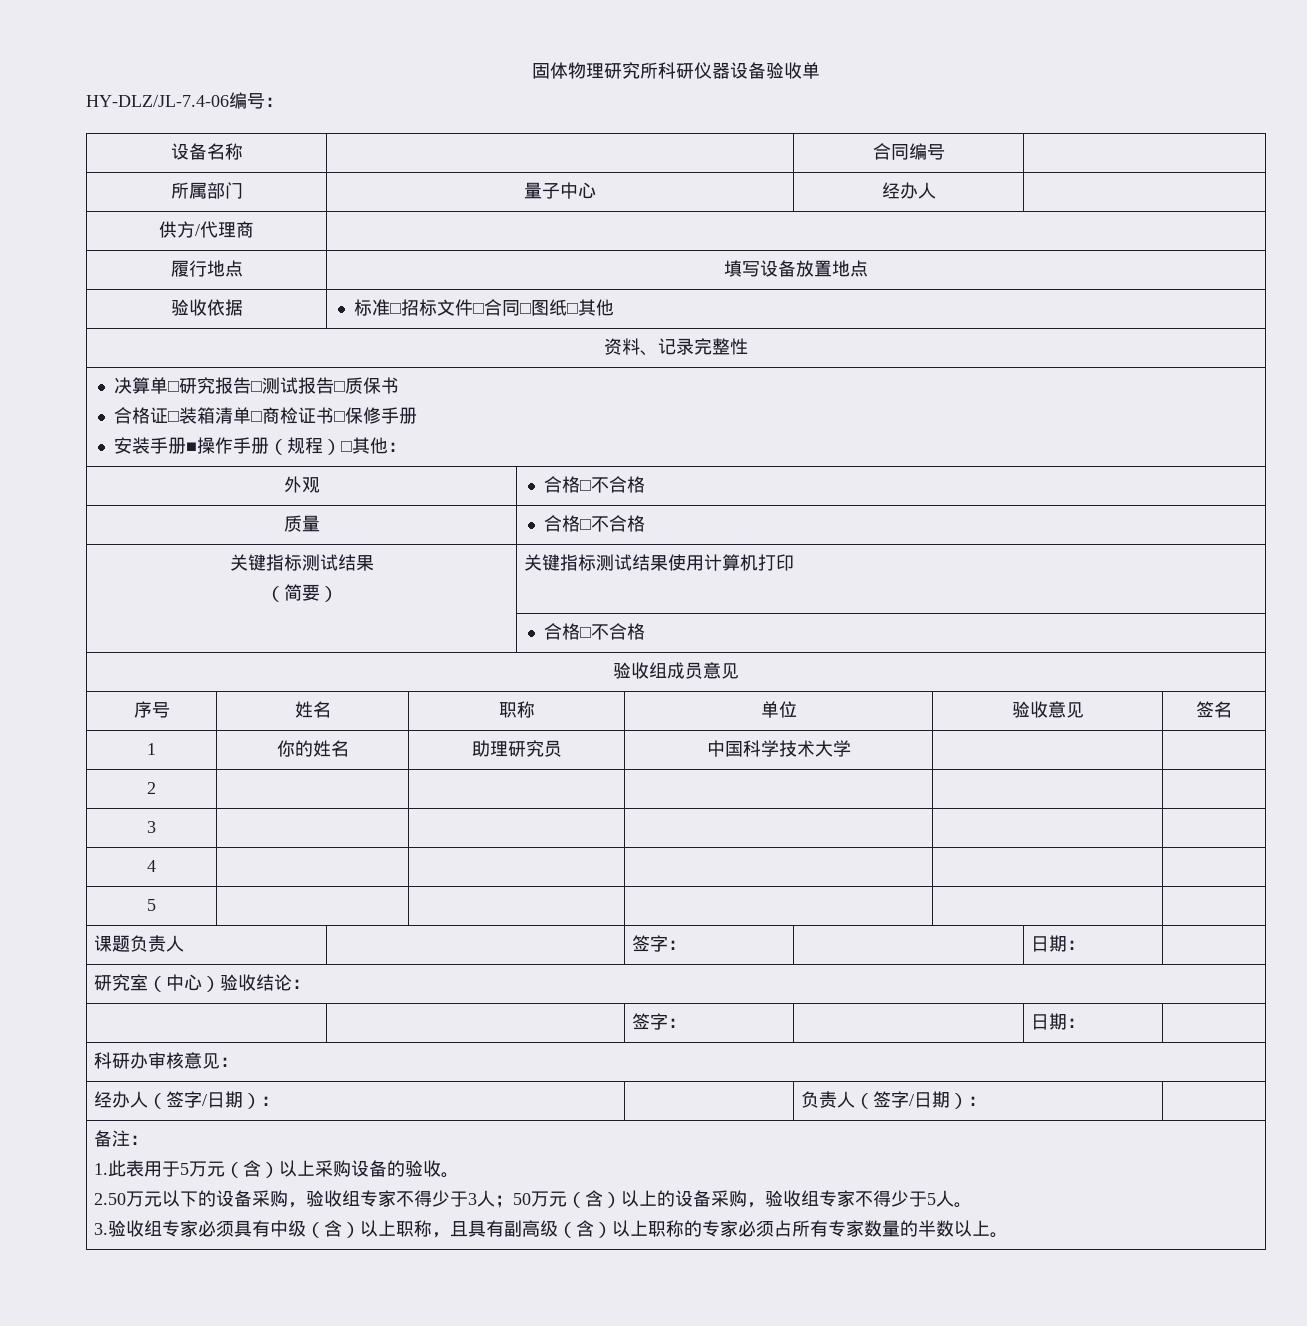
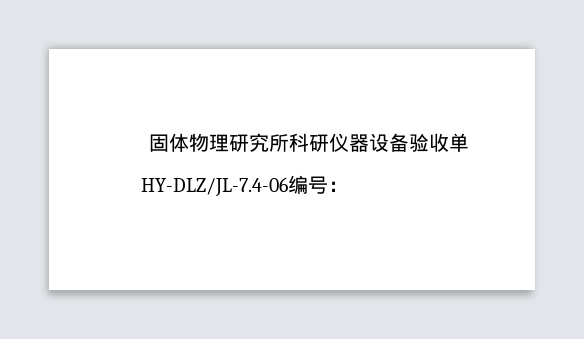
- 设备名称 | | 合同编号 |
- 所属部门 | 量子中心 | 经办人 |
- 供方/代理商 |
- 履行地点 | 填写设备放置地点
- 验收依据 | 标准□招标文件□合同□图纸□其他
- 资料、记录完整性
- 决算单□研究报告□测试报告□质保书
- 合格证□装箱清单□商检证书□保修手册
- 安装手册■操作手册（规程）□其他：
- 外观 | 合格□不合格
- 质量 | 合格□不合格
- 关键指标测试结果
- （简要） | 关键指标测试结果使用计算机打印
- | 合格□不合格
- 验收组成员意见
- 序号 | 姓名 | 职称 | 单位 | 验收意见 | 签名
- 1 | 你的姓名 | 助理研究员 | 中国科学技术大学 | |
- 2 | | | | |
- 3 | | | | |
- 4 | | | | |
- 5 | | | | |
- 课题负责人 | | 签字： | | 日期： |
- 研究室（中心）验收结论：
- | | 签字： | | 日期： |
- 科研办审核意见：
- 经办人（签字/日期）： | | 负责人（签字/日期）： |
- 备注：
- 1.此表用于5万元（含）以上采购设备的验收。
- 2.50万元以下的设备采购，验收组专家不得少于3人；50万元（含）以上的设备采购，验收组专家不得少于5人。
- 3.验收组专家必须具有中级（含）以上职称，且具有副高级（含）以上职称的专家必须占所有专家数量的半数以上。

